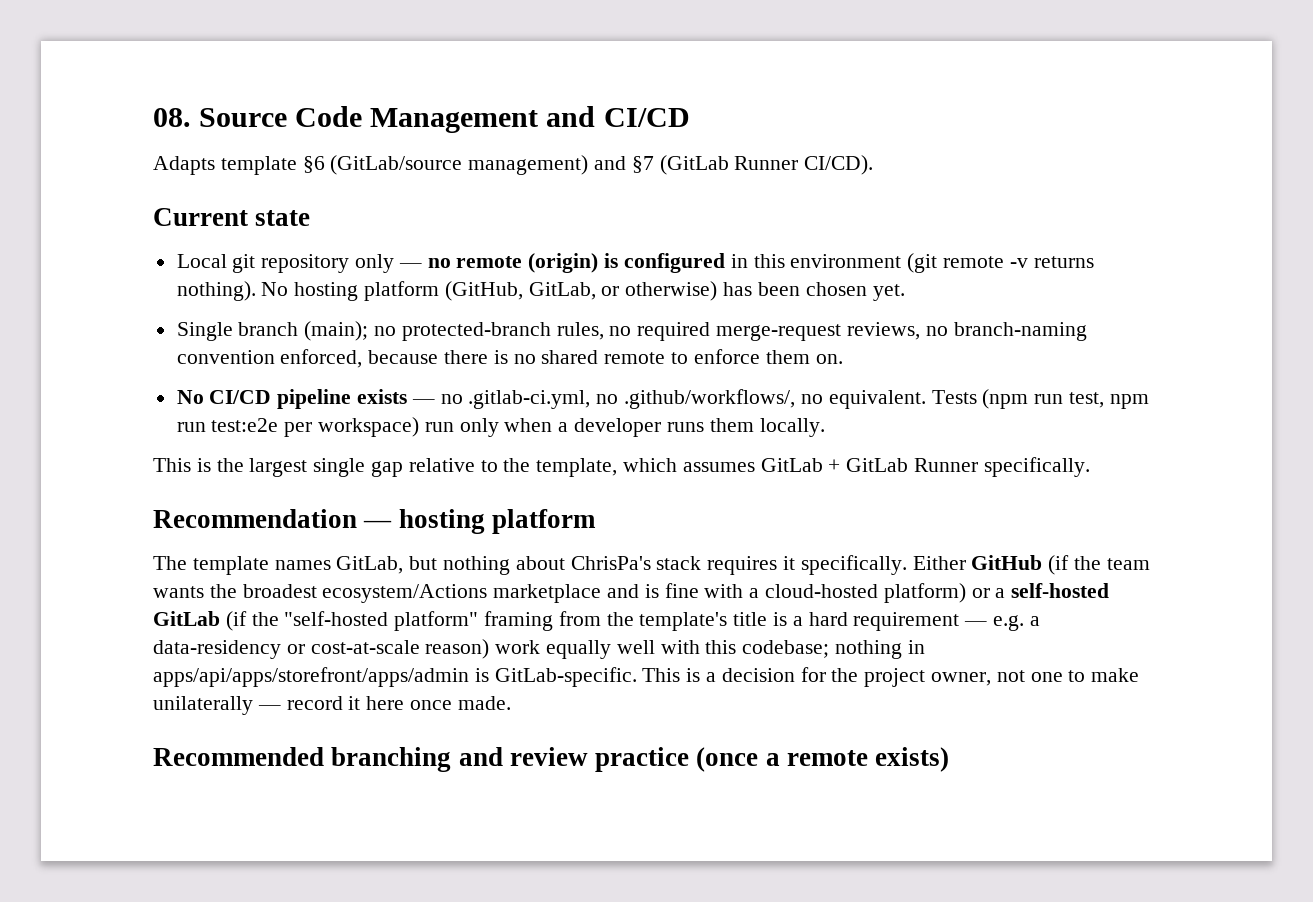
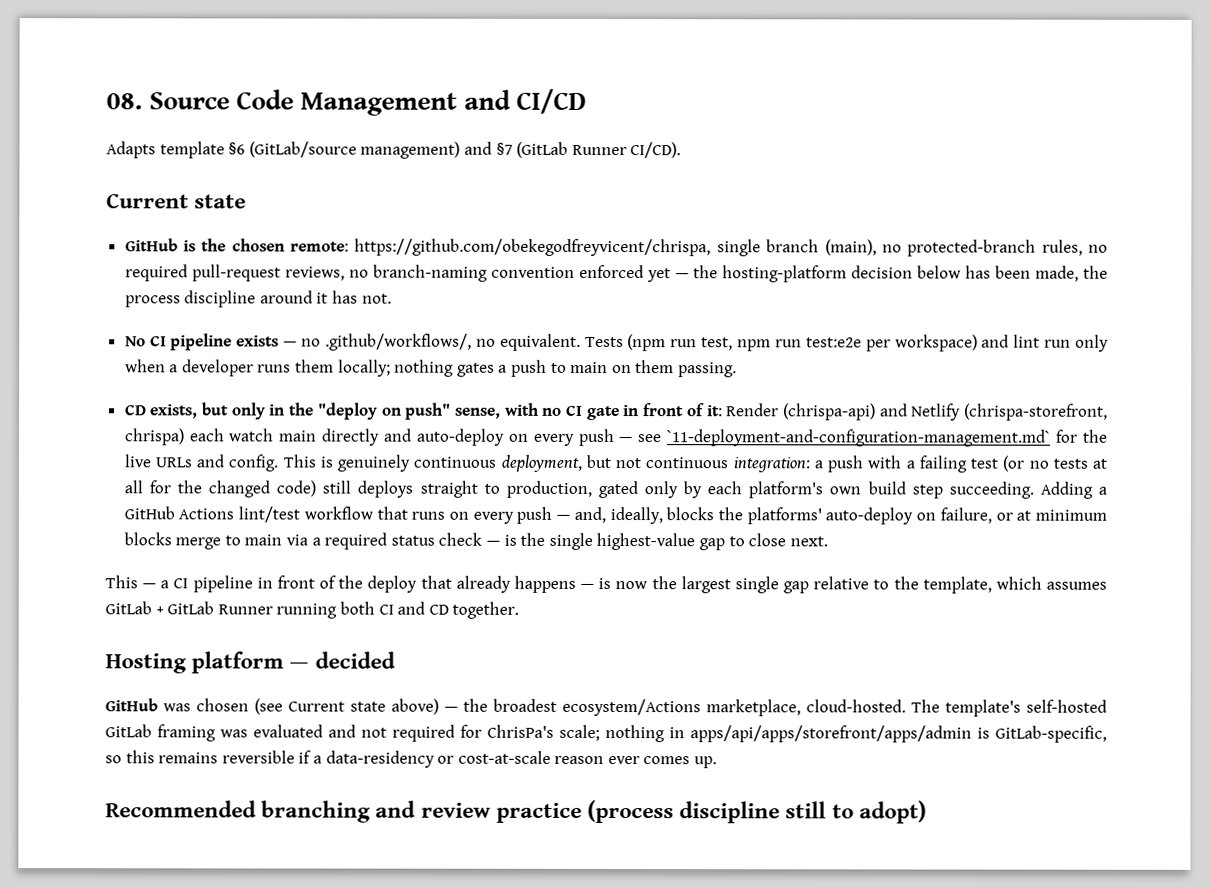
- Local git repository only — no remote (origin) is configured in this environment (git remote -v returns nothing). No hosting platform (GitHub, GitLab, or otherwise) has been chosen yet.
- Single branch (main); no protected-branch rules, no required merge-request reviews, no branch-naming convention enforced, because there is no shared remote to enforce them on.
- No CI/CD pipeline exists — no .gitlab-ci.yml, no .github/workflows/, no equivalent.
+ GitHub is the chosen remote: https://github.com/obekegodfreyvicent/chrispa, single branch (main), no protected-branch rules, no required pull-request reviews, no branch-naming convention enforced yet — the hosting-platform decision below has been made, the process discipline around it has not.
+ No CI pipeline exists — no .github/workflows/, no equivalent.
- Tests (npm run test, npm run test:e2e per workspace) run only when a developer runs them locally.
- This is the largest single gap relative to the template, which assumes GitLab + GitLab Runner specifically.
- Recommendation — hosting platform
- The template names GitLab, but nothing about ChrisPa's stack requires it specifically. Either GitHub (if the team wants the broadest ecosystem/Actions marketplace and is fine with a cloud-hosted platform) or a self-hosted GitLab (if the "self-hosted platform" framing from the template's title is a hard requirement — e.g. a data-residency or cost-at-scale reason) work equally well with this codebase; nothing in apps/api/apps/storefront/apps/admin is GitLab-specific. This is a decision for the project owner, not one to make unilaterally — record it here once made.
+ Tests (npm run test, npm run test:e2e per workspace) and lint run only when a developer runs them locally; nothing gates a push to main on them passing.
+ CD exists, but only in the "deploy on push" sense, with no CI gate in front of it: Render (chrispa-api) and Netlify (chrispa-storefront, chrispa) each watch main directly and auto-deploy on every push — see `11-deployment-and-configuration-management.md` for the live URLs and config. This is genuinely continuous deployment, but not continuous integration: a push with a failing test (or no tests at all for the changed code) still deploys straight to production, gated only by each platform's own build step succeeding. Adding a GitHub Actions lint/test workflow that runs on every push — and, ideally, blocks the platforms' auto-deploy on failure, or at minimum blocks merge to main via a required status check — is the single highest-value gap to close next.
+ This — a CI pipeline in front of the deploy that already happens — is now the largest single gap relative to the template, which assumes GitLab + GitLab Runner running both CI and CD together.
+ Hosting platform — decided
+ GitHub was chosen (see Current state above) — the broadest ecosystem/Actions marketplace, cloud-hosted. The template's self-hosted GitLab framing was evaluated and not required for ChrisPa's scale; nothing in apps/api/apps/storefront/apps/admin is GitLab-specific, so this remains reversible if a data-residency or cost-at-scale reason ever comes up.
- Recommended branching and review practice (once a remote exists)
+ Recommended branching and review practice (process discipline still to adopt)

